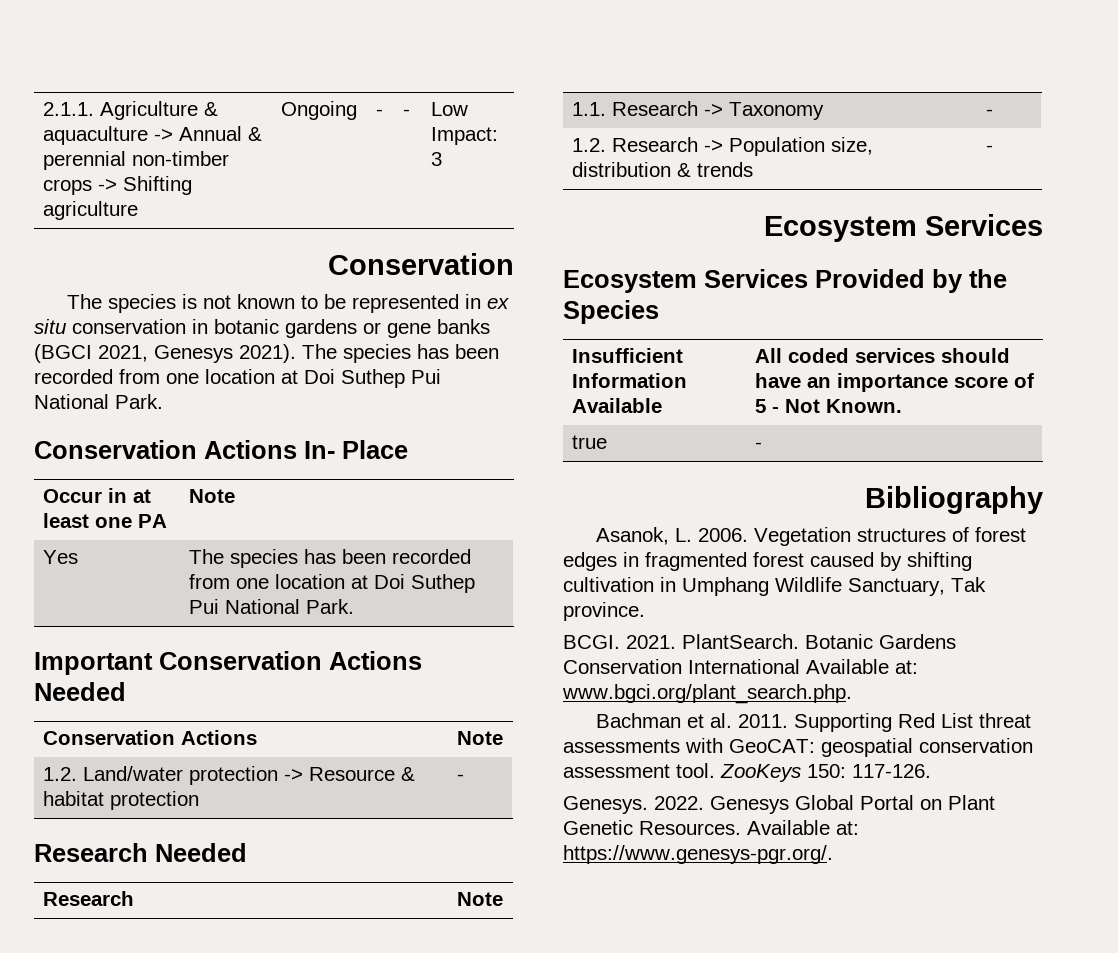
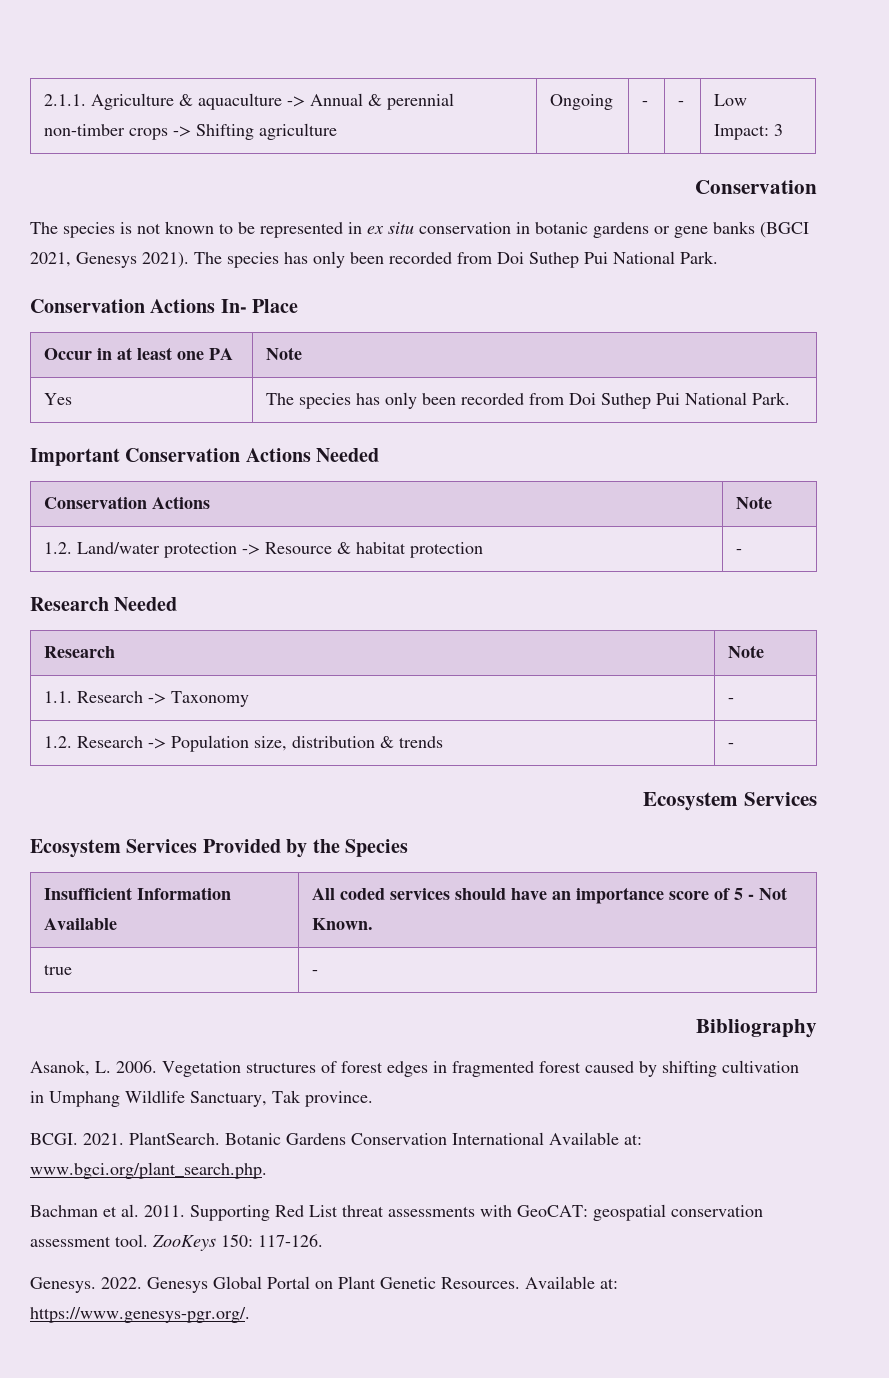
- The species is not known to be represented in ex situ conservation in botanic gardens or gene banks (BGCI 2021, Genesys 2021). The species has been recorded from one location at Doi Suthep Pui National Park.
+ The species is not known to be represented in ex situ conservation in botanic gardens or gene banks (BGCI 2021, Genesys 2021). The species has only been recorded from Doi Suthep Pui National Park.
- Yes | The species has been recorded from one location at Doi Suthep Pui National Park.
+ Yes | The species has only been recorded from Doi Suthep Pui National Park.

